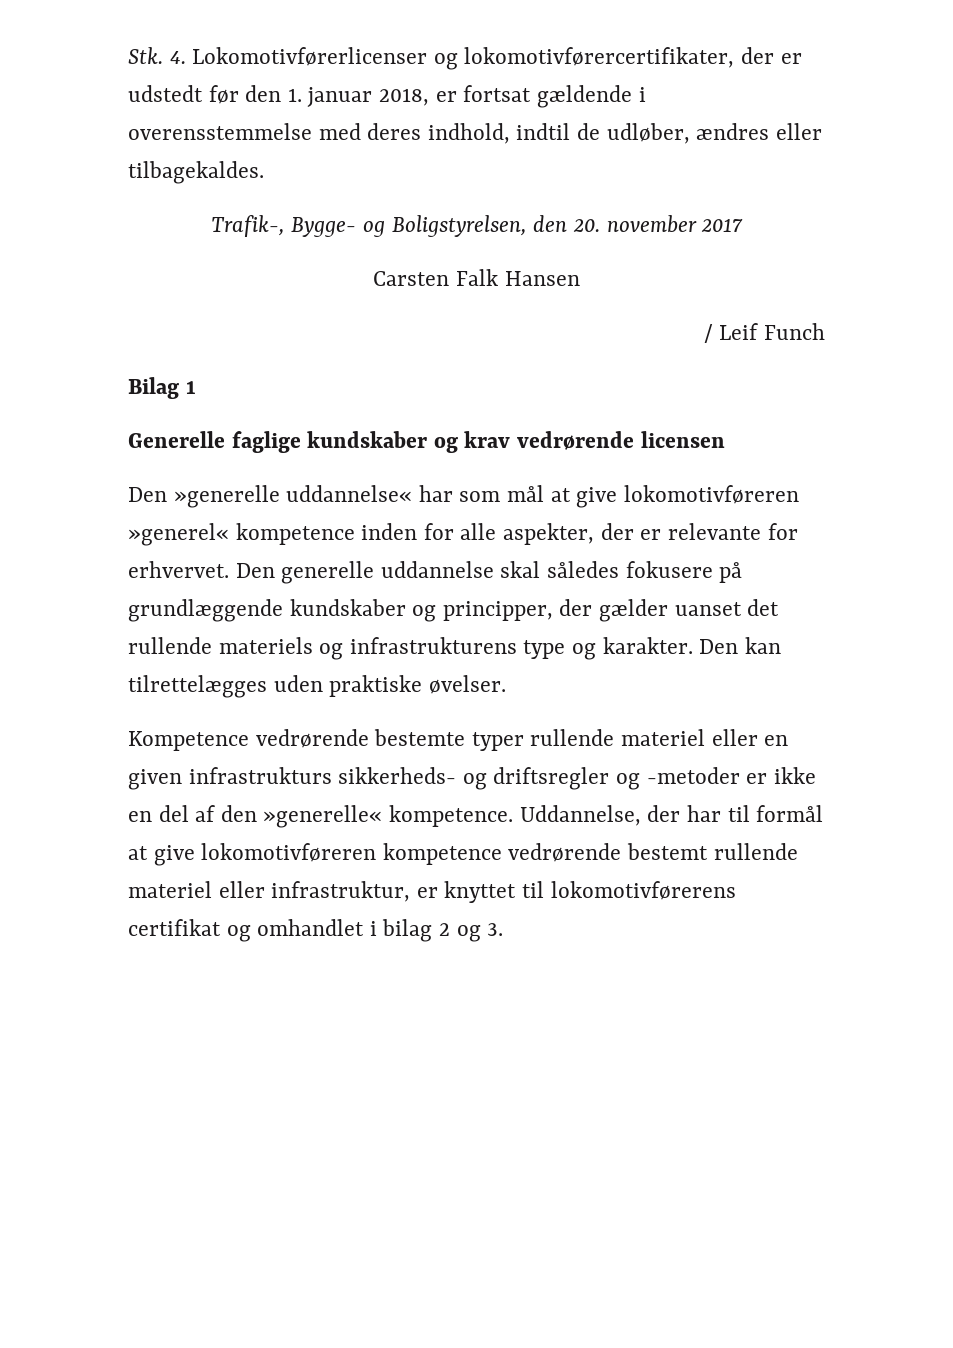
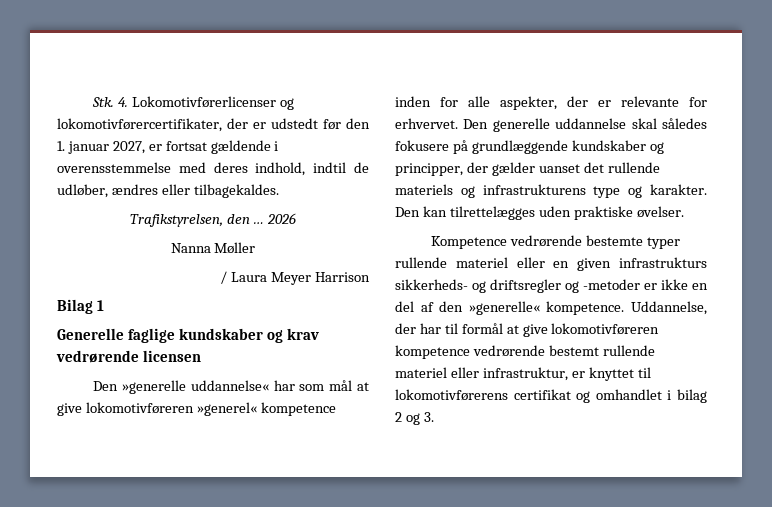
- Stk. 4. Lokomotivførerlicenser og lokomotivførercertifikater, der er udstedt før den 1. januar 2018, er fortsat gældende i overensstemmelse med deres indhold, indtil de udløber, ændres eller tilbagekaldes.
+ Stk. 4. Lokomotivførerlicenser og lokomotivførercertifikater, der er udstedt før den 1. januar 2027, er fortsat gældende i overensstemmelse med deres indhold, indtil de udløber, ændres eller tilbagekaldes.
- Trafik-, Bygge- og Boligstyrelsen, den 20. november 2017
- Carsten Falk Hansen
- / Leif Funch
+ Trafikstyrelsen, den … 2026
+ Nanna Møller
+ / Laura Meyer Harrison

